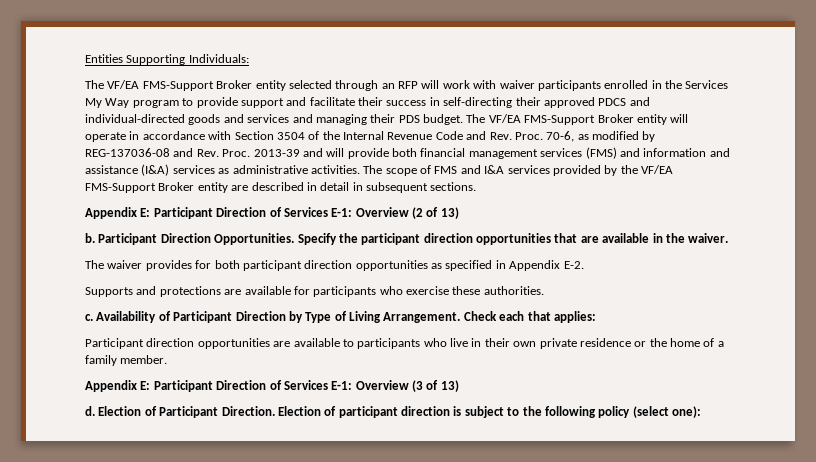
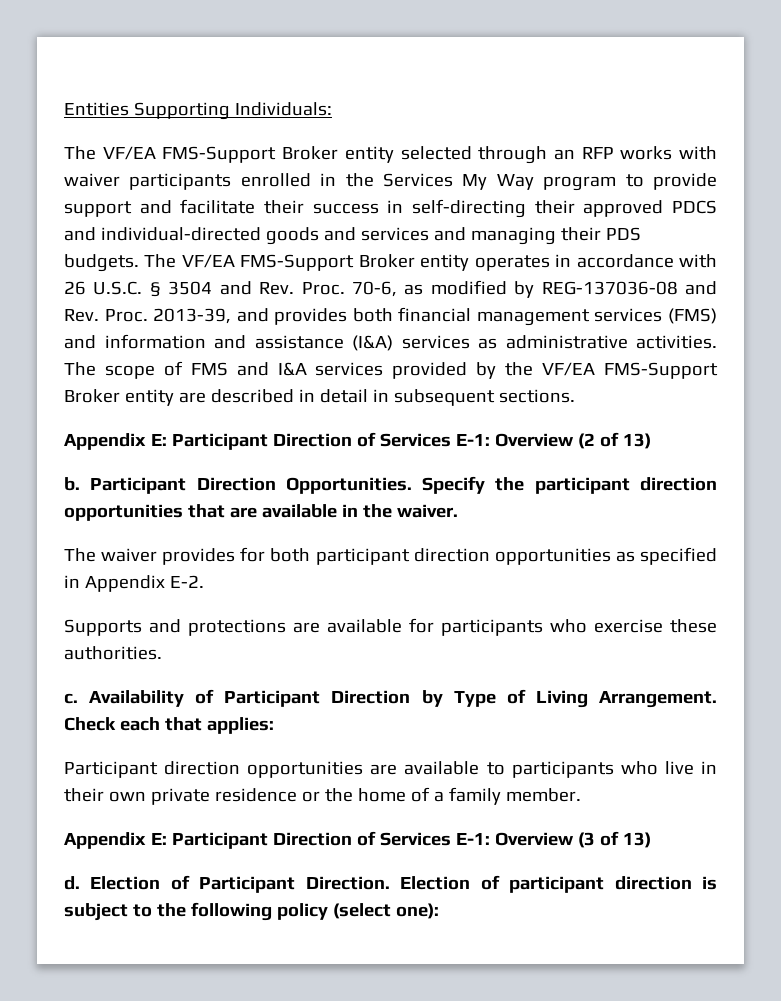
- The VF/EA FMS-Support Broker entity selected through an RFP will work with waiver participants enrolled in the Services My Way program to provide support and facilitate their success in self-directing their approved PDCS and individual-directed goods and services and managing their PDS budget. The VF/EA FMS-Support Broker entity will operate in accordance with Section 3504 of the Internal Revenue Code and Rev. Proc.
+ The VF/EA FMS-Support Broker entity selected through an RFP works with waiver participants enrolled in the Services My Way program to provide support and facilitate their success in self-directing their approved PDCS and individual-directed goods and services and managing their PDS budgets. The VF/EA FMS-Support Broker entity operates in accordance with 26 U.S.C. § 3504 and Rev. Proc.
- 2013-39 and will provide both financial management services (FMS) and information and assistance (I&A) services as administrative activities.
+ 2013-39, and provides both financial management services (FMS) and information and assistance (I&A) services as administrative activities.

